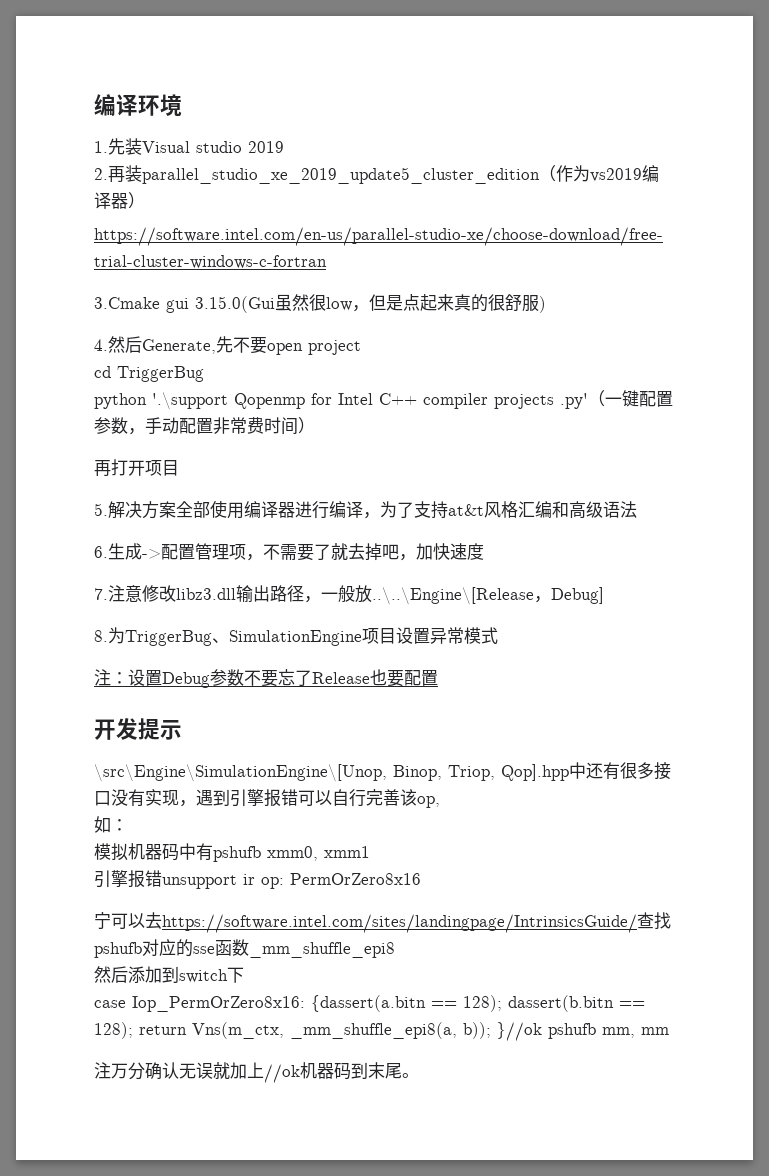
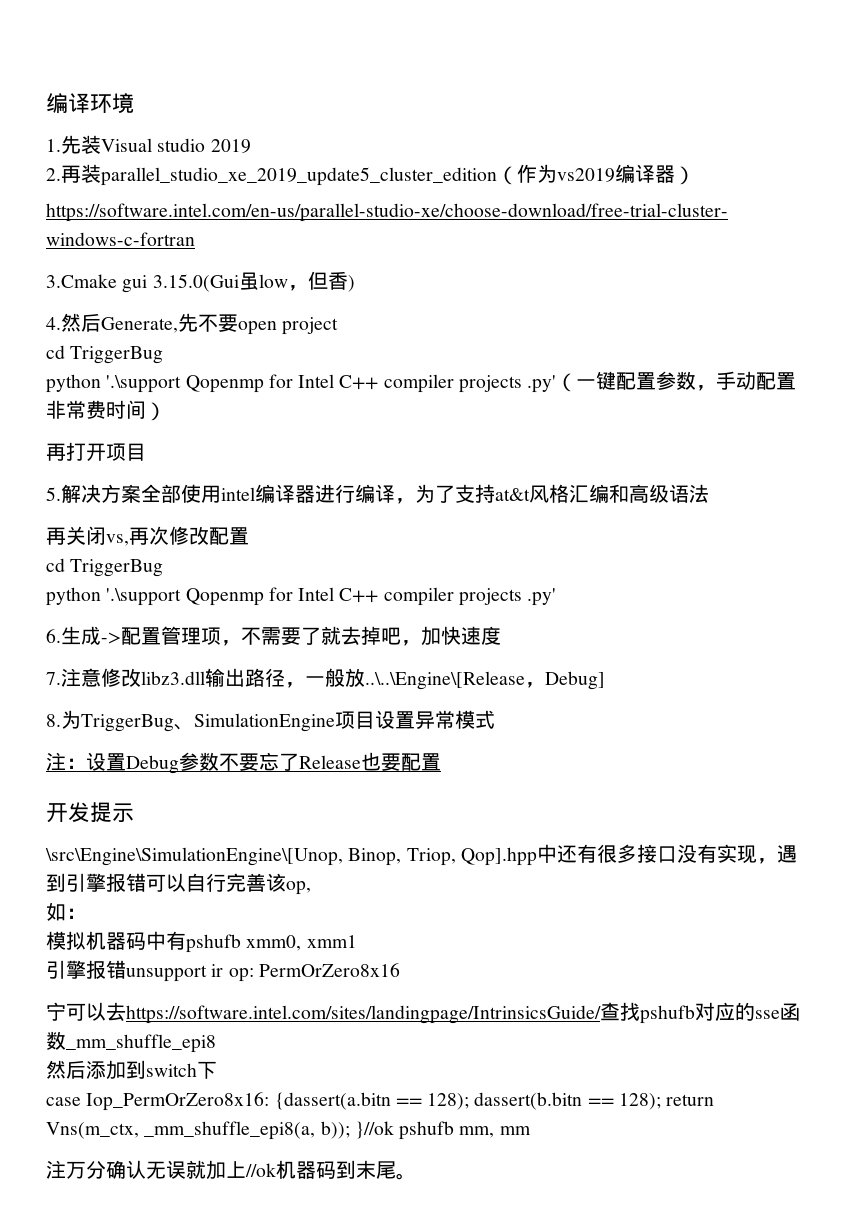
- 3.Cmake gui 3.15.0(Gui虽然很low，但是点起来真的很舒服)
+ 3.Cmake gui 3.15.0(Gui虽low，但香)
- 5.解决方案全部使用编译器进行编译，为了支持at&t风格汇编和高级语法
+ 5.解决方案全部使用intel编译器进行编译，为了支持at&t风格汇编和高级语法
+ 再关闭vs,再次修改配置
+ cd TriggerBug
+ python '.\support Qopenmp for Intel C++ compiler projects .py'

